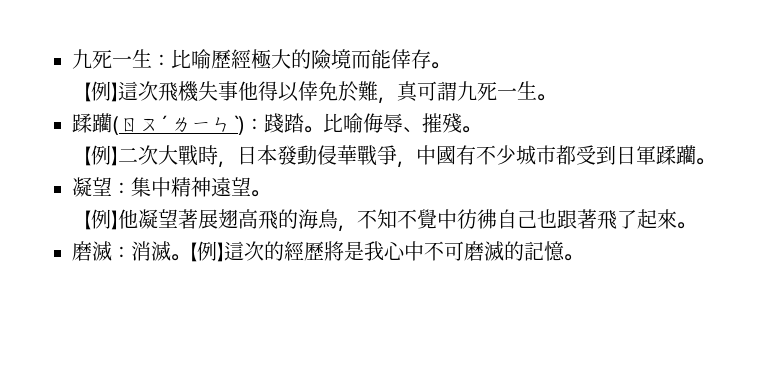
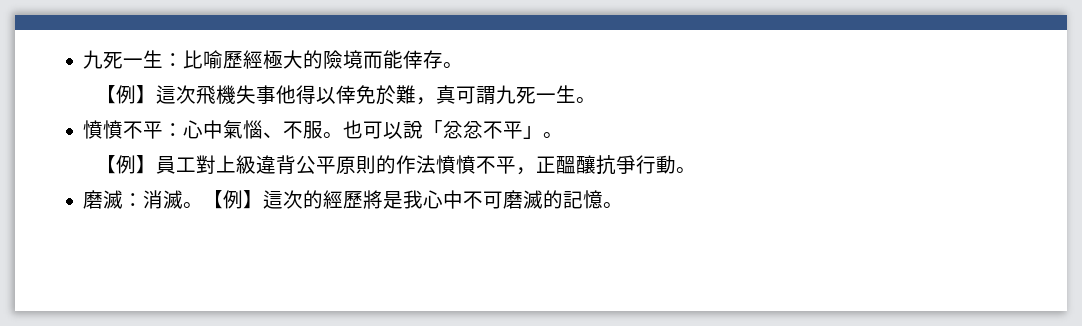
- 蹂躪(ㄖㄡˊ ㄌㄧㄣˋ)：踐踏。比喻侮辱、摧殘。
- 【例】二次大戰時，日本發動侵華戰爭，中國有不少城市都受到日軍蹂躪。
- 凝望：集中精神遠望。
- 【例】他凝望著展翅高飛的海鳥，不知不覺中彷彿自己也跟著飛了起來。
+ 憤憤不平：心中氣惱、不服。也可以說「忿忿不平」。
+ 【例】員工對上級違背公平原則的作法憤憤不平，正醞釀抗爭行動。

